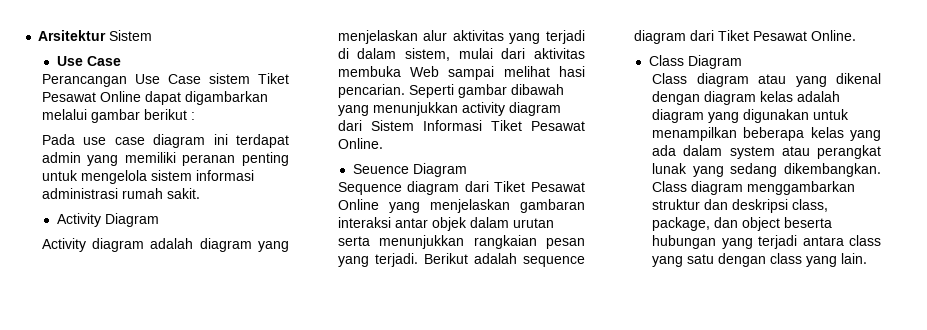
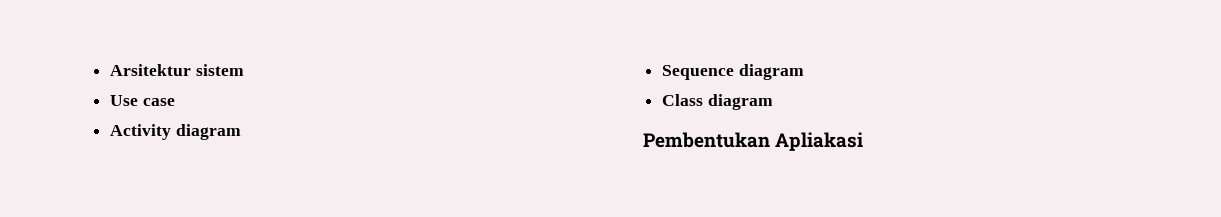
- Arsitektur Sistem
- Use Case
- Perancangan Use Case sistem Tiket Pesawat Online dapat digambarkan melalui gambar berikut :
- Pada use case diagram ini terdapat admin yang memiliki peranan penting untuk mengelola sistem informasi administrasi rumah sakit.
- Activity Diagram
- Activity diagram adalah diagram yang menjelaskan alur aktivitas yang terjadi di dalam sistem, mulai dari aktivitas membuka Web sampai melihat hasi pencarian. Seperti gambar dibawah yang menunjukkan activity diagram dari Sistem Informasi Tiket Pesawat Online.
- Seuence Diagram
- Sequence diagram dari Tiket Pesawat Online yang menjelaskan gambaran interaksi antar objek dalam urutan serta menunjukkan rangkaian pesan yang terjadi. Berikut adalah sequence diagram dari Tiket Pesawat Online.
- Class Diagram
- Class diagram atau yang dikenal dengan diagram kelas adalah diagram yang digunakan untuk menampilkan beberapa kelas yang ada dalam system atau perangkat lunak yang sedang dikembangkan. Class diagram menggambarkan struktur dan deskripsi class, package, dan object beserta hubungan yang terjadi antara class yang satu dengan class yang lain.
+ Arsitektur sistem
+ Use case
+ Activity diagram
+ Sequence diagram
+ Class diagram
+ Pembentukan Apliakasi

